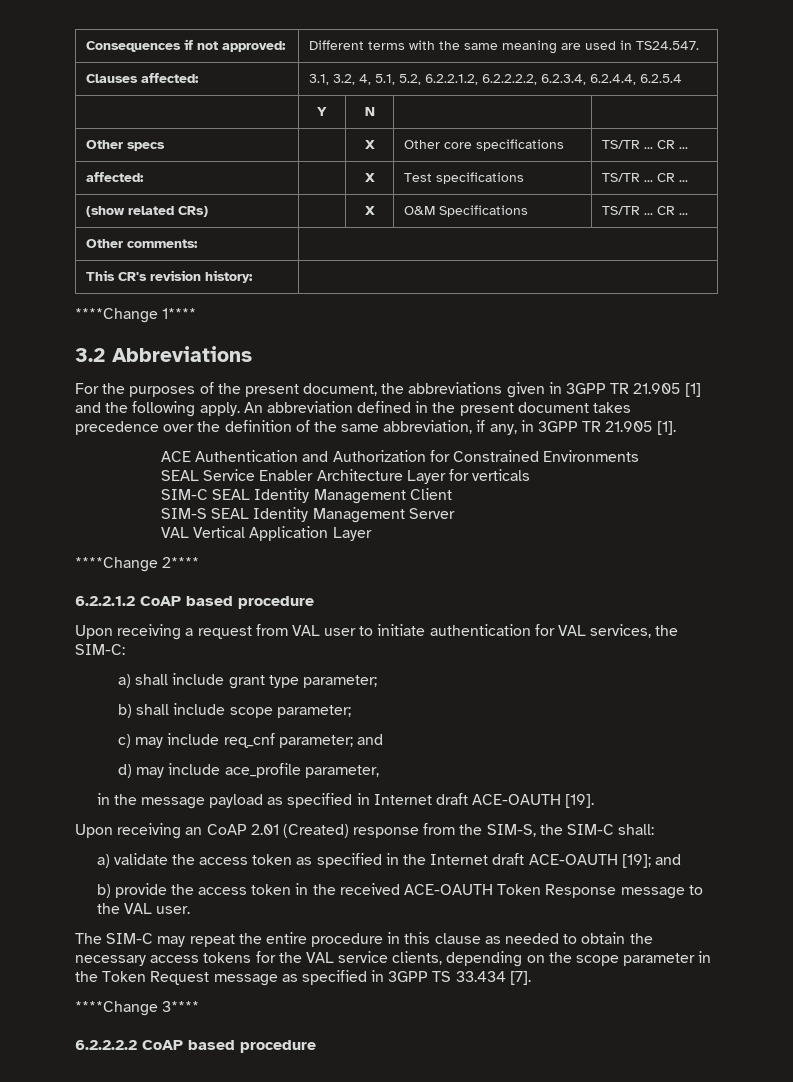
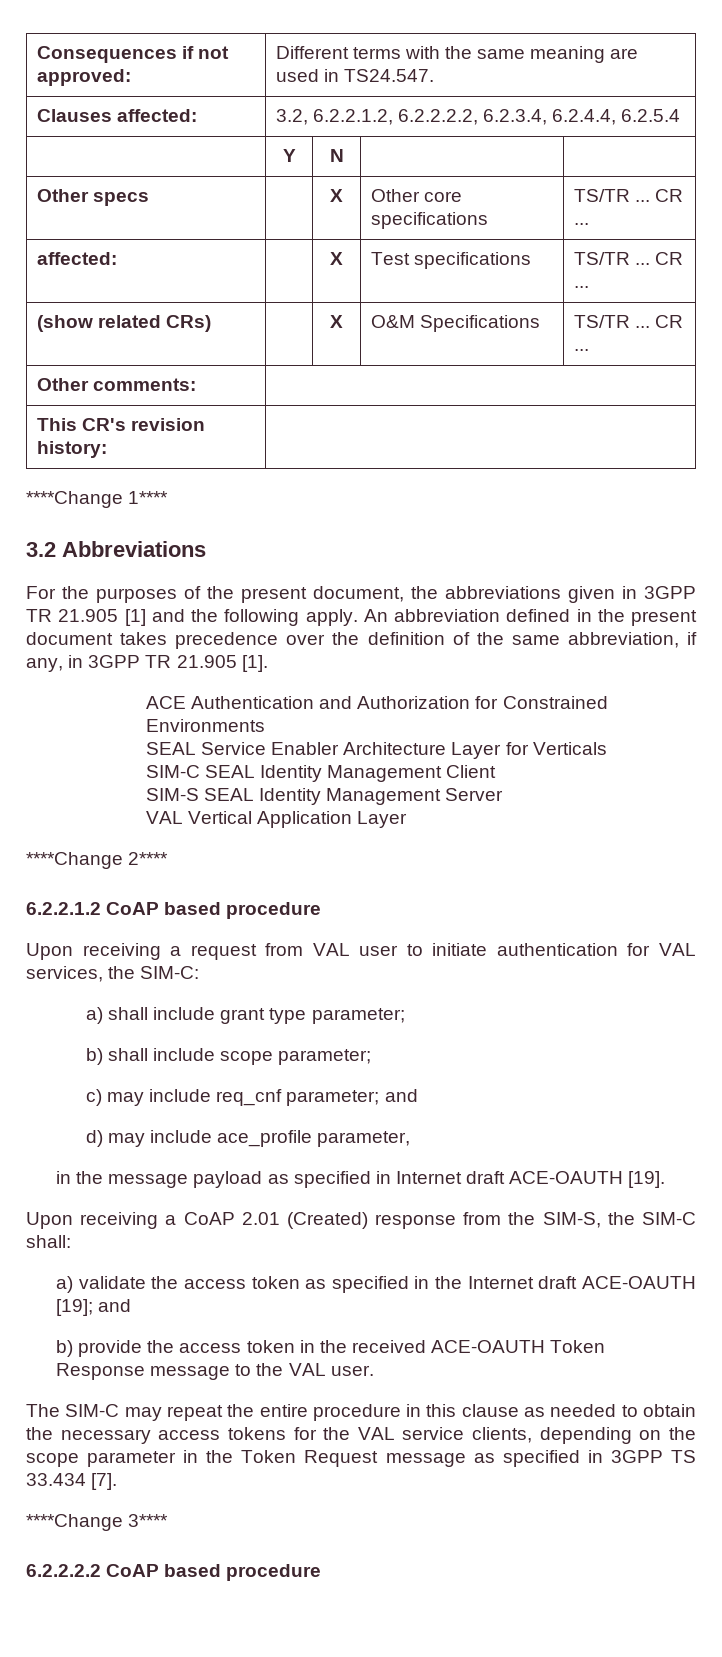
- Clauses affected: | 3.1, 3.2, 4, 5.1, 5.2, 6.2.2.1.2, 6.2.2.2.2, 6.2.3.4, 6.2.4.4, 6.2.5.4
+ Clauses affected: | 3.2, 6.2.2.1.2, 6.2.2.2.2, 6.2.3.4, 6.2.4.4, 6.2.5.4
- SEAL Service Enabler Architecture Layer for verticals
+ SEAL Service Enabler Architecture Layer for Verticals
- Upon receiving an CoAP 2.01 (Created) response from the SIM-S, the SIM-C shall:
+ Upon receiving a CoAP 2.01 (Created) response from the SIM-S, the SIM-C shall:

